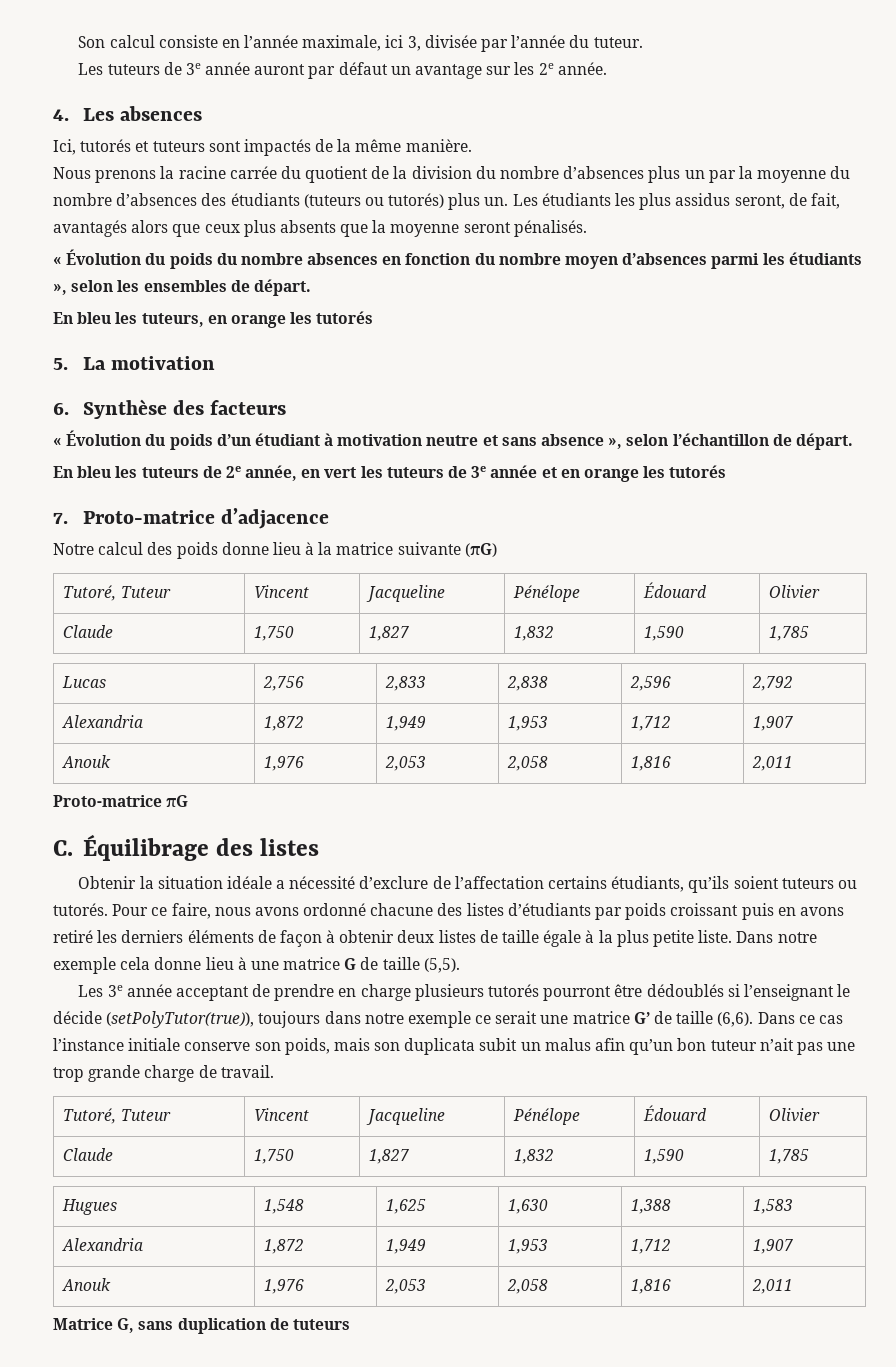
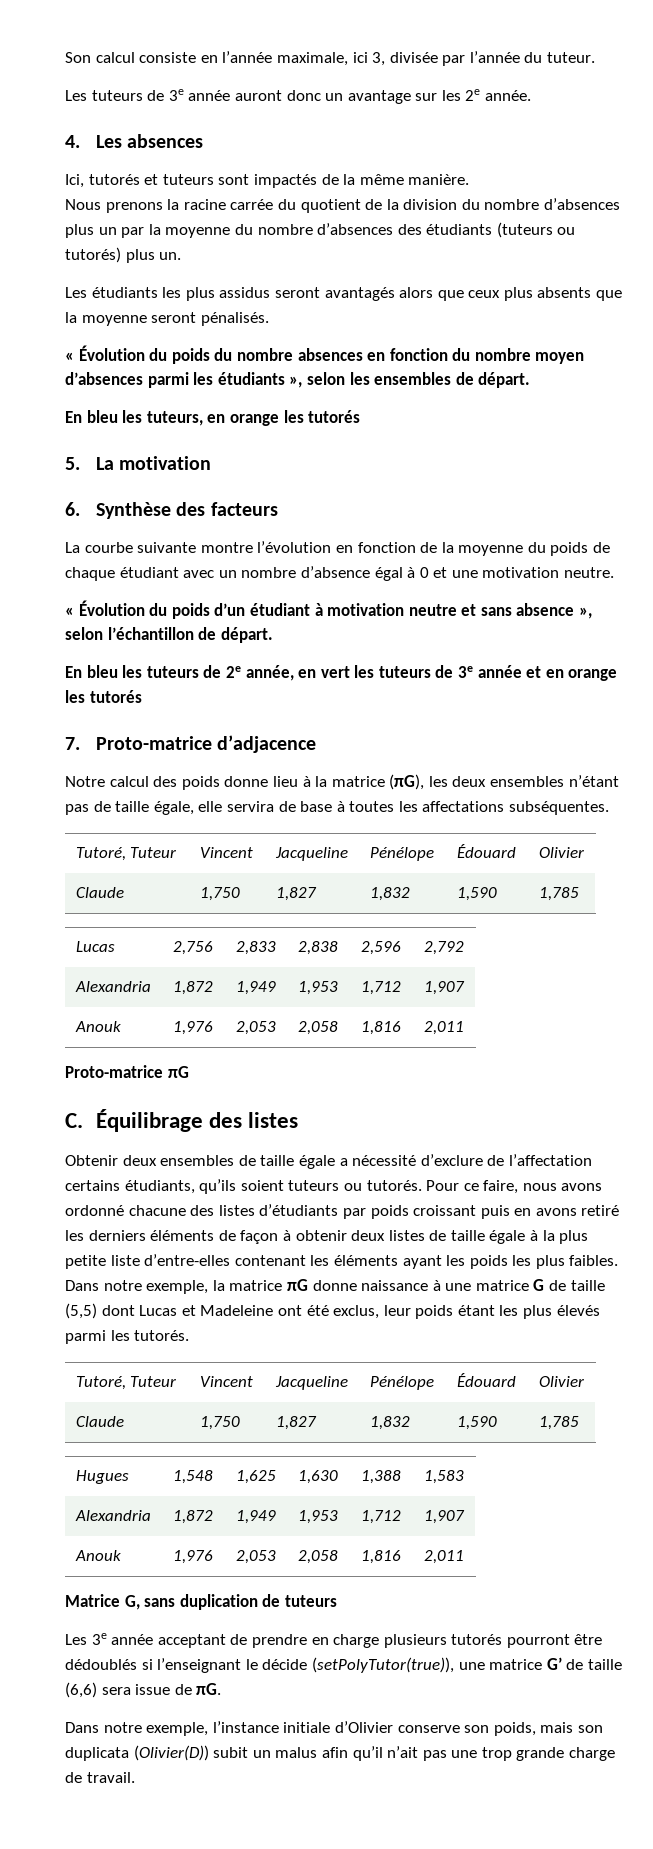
- Les tuteurs de 3e année auront par défaut un avantage sur les 2e année.
+ Les tuteurs de 3e année auront donc un avantage sur les 2e année.
- Nous prenons la racine carrée du quotient de la division du nombre d’absences plus un par la moyenne du nombre d’absences des étudiants (tuteurs ou tutorés) plus un. Les étudiants les plus assidus seront, de fait, avantagés alors que ceux plus absents que la moyenne seront pénalisés.
+ Nous prenons la racine carrée du quotient de la division du nombre d’absences plus un par la moyenne du nombre d’absences des étudiants (tuteurs ou tutorés) plus un.
+ Les étudiants les plus assidus seront avantagés alors que ceux plus absents que la moyenne seront pénalisés.
+ La courbe suivante montre l’évolution en fonction de la moyenne du poids de chaque étudiant avec un nombre d’absence égal à 0 et une motivation neutre.
- Notre calcul des poids donne lieu à la matrice suivante (πG)
+ Notre calcul des poids donne lieu à la matrice (πG), les deux ensembles n’étant pas de taille égale, elle servira de base à toutes les affectations subséquentes.
- Obtenir la situation idéale a nécessité d’exclure de l’affectation certains étudiants, qu’ils soient tuteurs ou tutorés.
+ Obtenir deux ensembles de taille égale a nécessité d’exclure de l’affectation certains étudiants, qu’ils soient tuteurs ou tutorés.
- Pour ce faire, nous avons ordonné chacune des listes d’étudiants par poids croissant puis en avons retiré les derniers éléments de façon à obtenir deux listes de taille égale à la plus petite liste. Dans notre exemple cela donne lieu à une matrice G de taille (5,5).
- Les 3e année acceptant de prendre en charge plusieurs tutorés pourront être dédoublés si l’enseignant le décide (setPolyTutor(true)), toujours dans notre exemple ce serait une matrice G’ de taille (6,6). Dans ce cas l’instance initiale conserve son poids, mais son duplicata subit un malus afin qu’un bon tuteur n’ait pas une trop grande charge de travail.
+ Pour ce faire, nous avons ordonné chacune des listes d’étudiants par poids croissant puis en avons retiré les derniers éléments de façon à obtenir deux listes de taille égale à la plus petite liste d’entre-elles contenant les éléments ayant les poids les plus faibles. Dans notre exemple, la matrice πG donne naissance à une matrice G de taille (5,5) dont Lucas et Madeleine ont été exclus, leur poids étant les plus élevés parmi les tutorés.
+ Les 3e année acceptant de prendre en charge plusieurs tutorés pourront être dédoublés si l’enseignant le décide (setPolyTutor(true)), une matrice G’ de taille (6,6) sera issue de πG.
+ Dans notre exemple, l’instance initiale d’Olivier conserve son poids, mais son duplicata (Olivier(D)) subit un malus afin qu’il n’ait pas une trop grande charge de travail.

